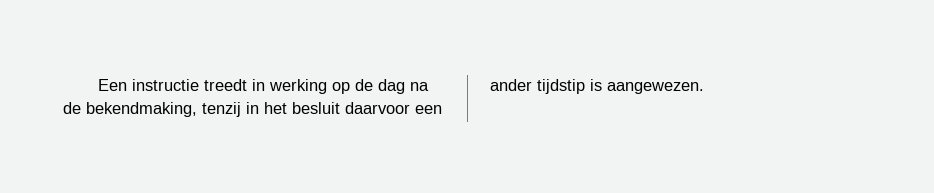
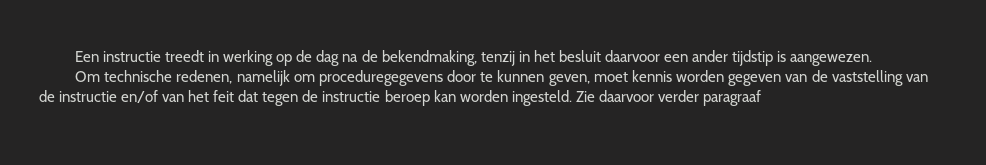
+ Om technische redenen, namelijk om proceduregegevens door te kunnen geven, moet kennis worden gegeven van de vaststelling van de instructie en/of van het feit dat tegen de instructie beroep kan worden ingesteld. Zie daarvoor verder paragraaf

